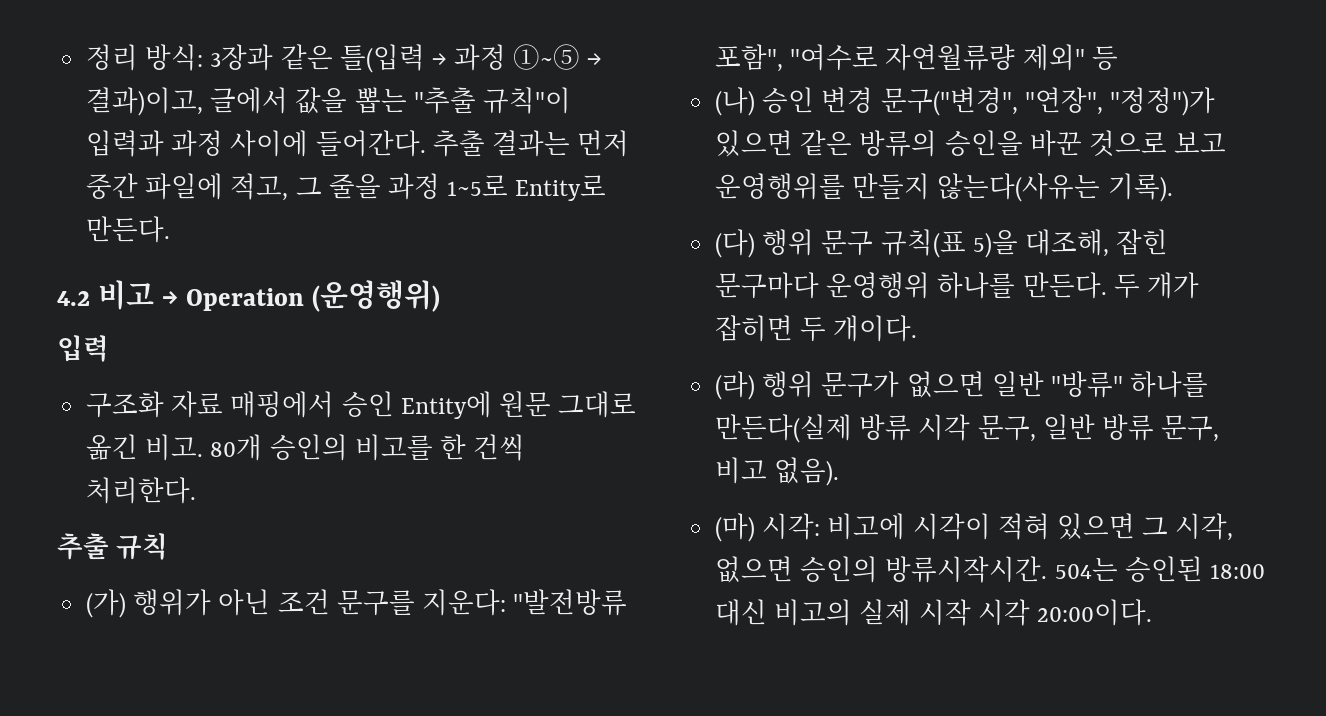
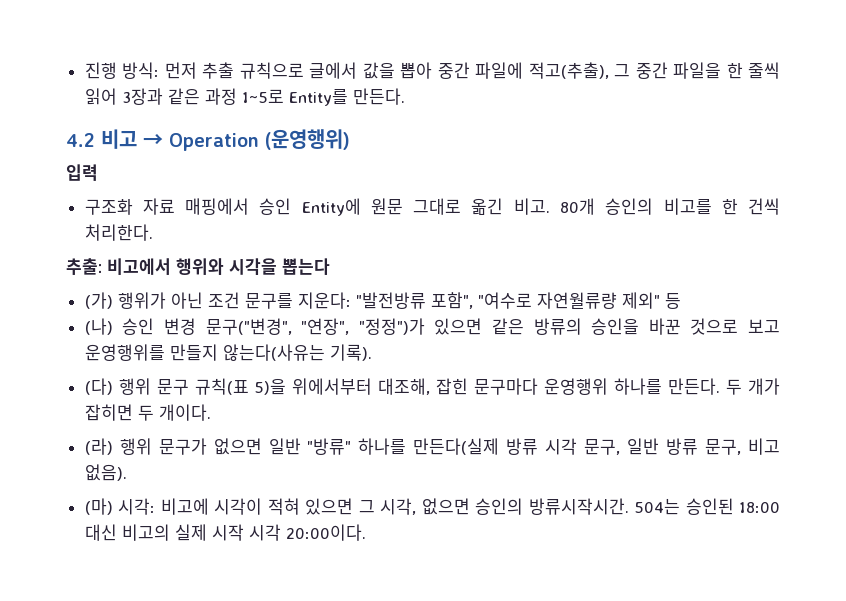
- 정리 방식: 3장과 같은 틀(입력 → 과정 ①~⑤ → 결과)이고, 글에서 값을 뽑는 "추출 규칙"이 입력과 과정 사이에 들어간다. 추출 결과는 먼저 중간 파일에 적고, 그 줄을 과정 1~5로 Entity로 만든다.
+ 진행 방식: 먼저 추출 규칙으로 글에서 값을 뽑아 중간 파일에 적고(추출), 그 중간 파일을 한 줄씩 읽어 3장과 같은 과정 1~5로 Entity를 만든다.
- 추출 규칙
+ 추출: 비고에서 행위와 시각을 뽑는다
- (다) 행위 문구 규칙(표 5)을 대조해, 잡힌 문구마다 운영행위 하나를 만든다.
+ (다) 행위 문구 규칙(표 5)을 위에서부터 대조해, 잡힌 문구마다 운영행위 하나를 만든다.

